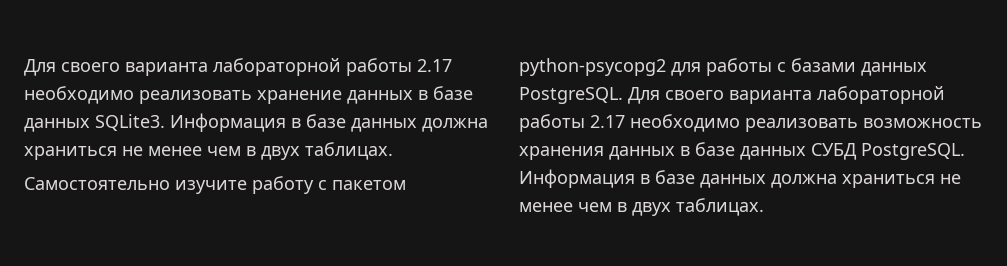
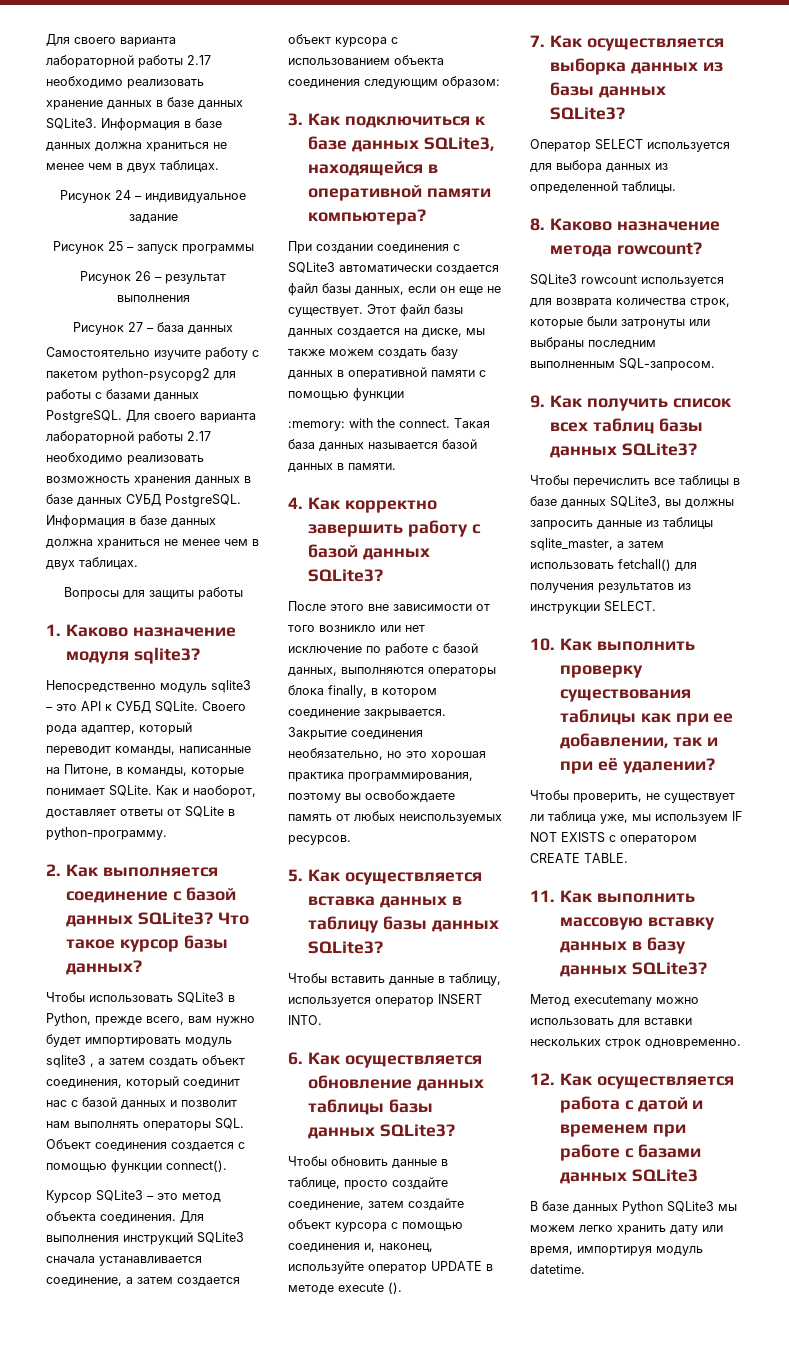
+ Рисунок 24 – индивидуальное задание
+ Рисунок 25 – запуск программы
+ Рисунок 26 – результат выполнения
+ Рисунок 27 – база данных
+ Вопросы для защиты работы
+ 1. Каково назначение модуля sqlite3?
+ Непосредственно модуль sqlite3 – это API к СУБД SQLite. Своего рода адаптер, который переводит команды, написанные на Питоне, в команды, которые понимает SQLite. Как и наоборот, доставляет ответы от SQLite в python-программу.
+ 2. Как выполняется соединение с базой данных SQLite3? Что такое курсор базы данных?
+ Чтобы использовать SQLite3 в Python, прежде всего, вам нужно будет импортировать модуль sqlite3 , а затем создать объект соединения, который соединит нас с базой данных и позволит нам выполнять операторы SQL. Объект соединения создается с помощью функции connect().
+ Курсор SQLite3 – это метод объекта соединения. Для выполнения инструкций SQLite3 сначала устанавливается соединение, а затем создается объект курсора с использованием объекта соединения следующим образом:
+ 3. Как подключиться к базе данных SQLite3, находящейся в оперативной памяти компьютера?
+ При создании соединения с SQLite3 автоматически создается файл базы данных, если он еще не существует. Этот файл базы данных создается на диске, мы также можем создать базу данных в оперативной памяти с помощью функции
+ :memory: with the connect. Такая база данных называется базой данных в памяти.
+ 4. Как корректно завершить работу с базой данных SQLite3?
+ После этого вне зависимости от того возникло или нет исключение по работе с базой данных, выполняются операторы блока finally, в котором соединение закрывается. Закрытие соединения необязательно, но это хорошая практика программирования, поэтому вы освобождаете память от любых неиспользуемых ресурсов.
+ 5. Как осуществляется вставка данных в таблицу базы данных SQLite3?
+ Чтобы вставить данные в таблицу, используется оператор INSERT INTO.
+ 6. Как осуществляется обновление данных таблицы базы данных SQLite3?
+ Чтобы обновить данные в таблице, просто создайте соединение, затем создайте объект курсора с помощью соединения и, наконец, используйте оператор UPDATE в методе execute ().
+ 7. Как осуществляется выборка данных из базы данных SQLite3?
+ Оператор SELECT используется для выбора данных из определенной таблицы.
+ 8. Каково назначение метода rowcount?
+ SQLite3 rowcount используется для возврата количества строк, которые были затронуты или выбраны последним выполненным SQL-запросом.
+ 9. Как получить список всех таблиц базы данных SQLite3?
+ Чтобы перечислить все таблицы в базе данных SQLite3, вы должны запросить данные из таблицы sqlite_master, а затем использовать fetchall() для получения результатов из инструкции SELECT.
+ 10. Как выполнить проверку существования таблицы как при ее добавлении, так и при её удалении?
+ Чтобы проверить, не существует ли таблица уже, мы используем IF NOT EXISTS с оператором CREATE TABLE.
+ 11. Как выполнить массовую вставку данных в базу данных SQLite3?
+ Метод executemany можно использовать для вставки нескольких строк одновременно.
+ 12. Как осуществляется работа с датой и временем при работе с базами данных SQLite3
+ В базе данных Python SQLite3 мы можем легко хранить дату или время, импортируя модуль datetime.

